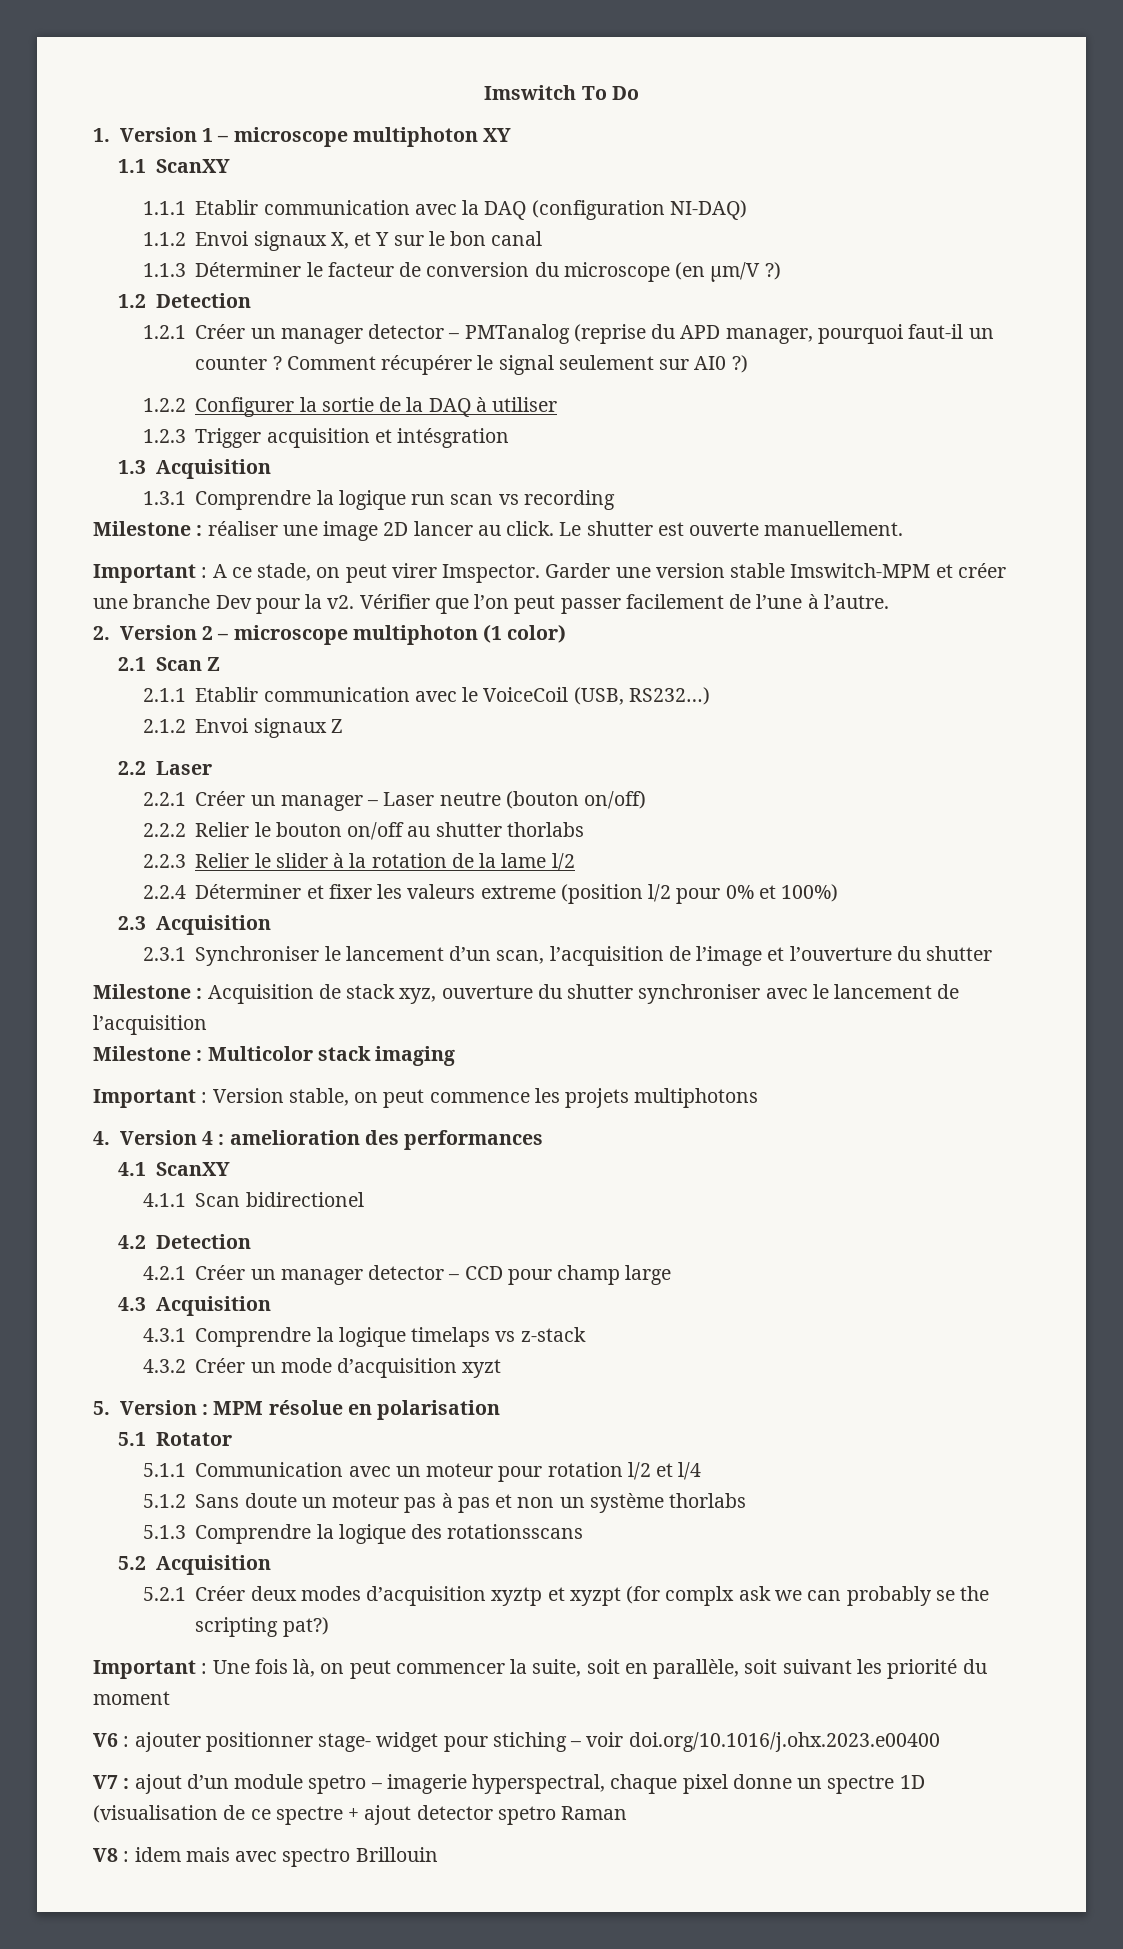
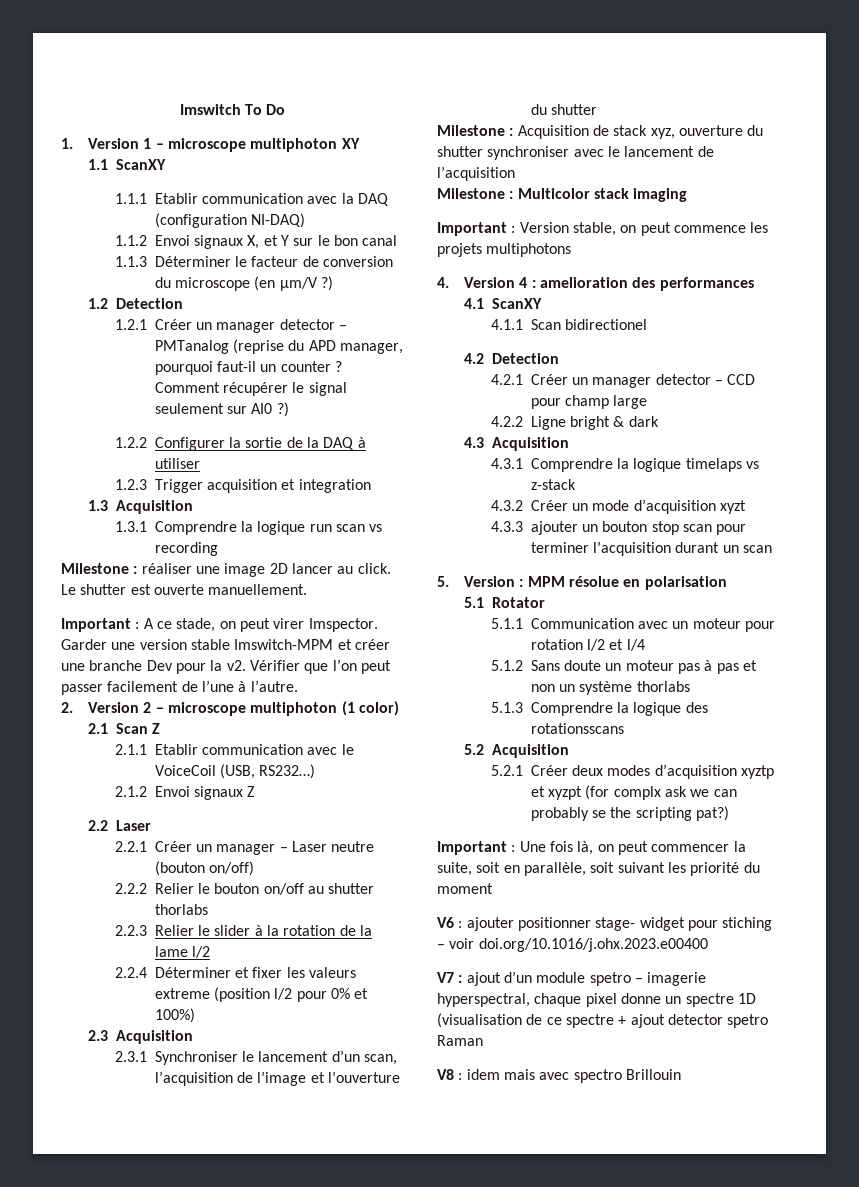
- 1.2.3 Trigger acquisition et intésgration
+ 1.2.3 Trigger acquisition et integration
+ 4.2.2 Ligne bright & dark
+ 4.3.3 ajouter un bouton stop scan pour terminer l’acquisition durant un scan

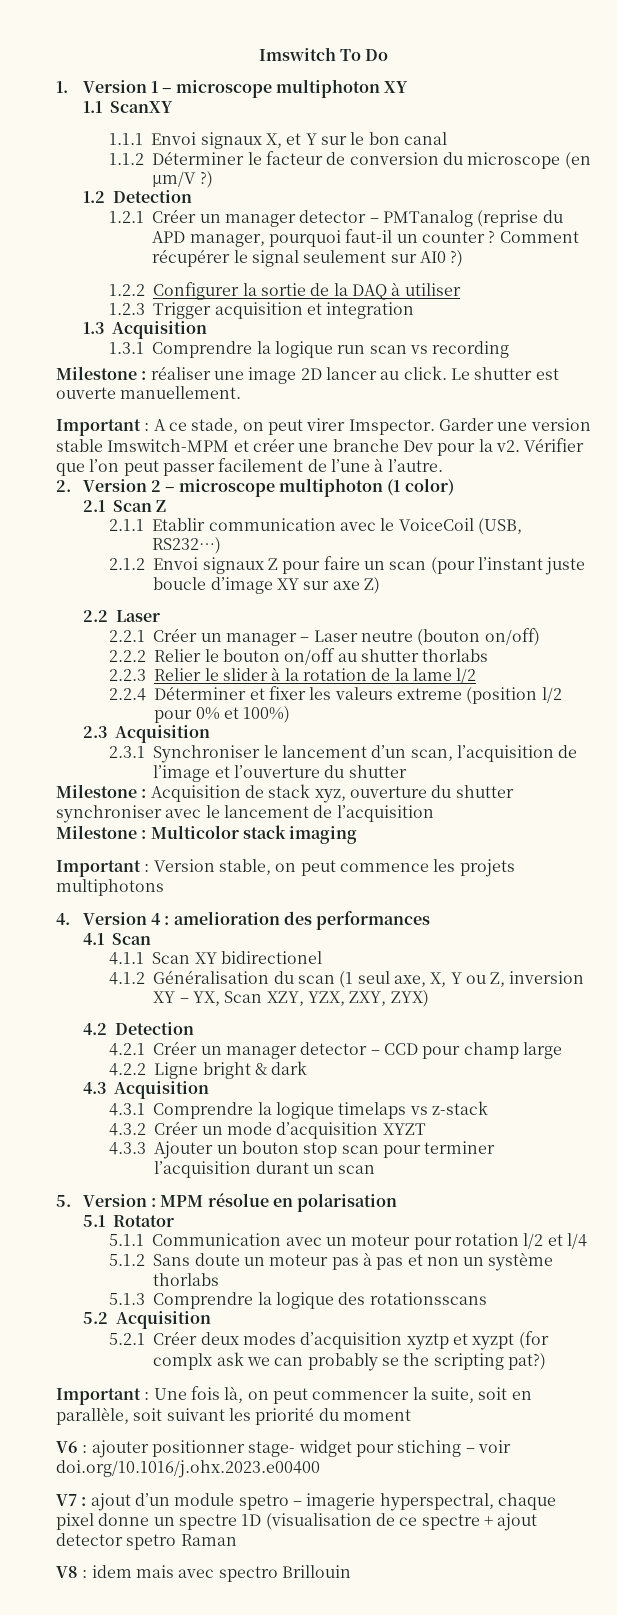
- 1.1.1 Etablir communication avec la DAQ (configuration NI-DAQ)
- 1.1.2 Envoi signaux X, et Y sur le bon canal
+ 1.1.1 Envoi signaux X, et Y sur le bon canal
- 1.1.3 Déterminer le facteur de conversion du microscope (en µm/V ?)
+ 1.1.2 Déterminer le facteur de conversion du microscope (en µm/V ?)
- 2.1.2 Envoi signaux Z
+ 2.1.2 Envoi signaux Z pour faire un scan (pour l’instant juste boucle d’image XY sur axe Z)
- 4.1 ScanXY
+ 4.1 Scan
- 4.1.1 Scan bidirectionel
+ 4.1.1 Scan XY bidirectionel
+ 4.1.2 Généralisation du scan (1 seul axe, X, Y ou Z, inversion XY – YX, Scan XZY, YZX, ZXY, ZYX)
- 4.3.2 Créer un mode d’acquisition xyzt
+ 4.3.2 Créer un mode d’acquisition XYZT
- 4.3.3 ajouter un bouton stop scan pour terminer l’acquisition durant un scan
+ 4.3.3 Ajouter un bouton stop scan pour terminer l’acquisition durant un scan

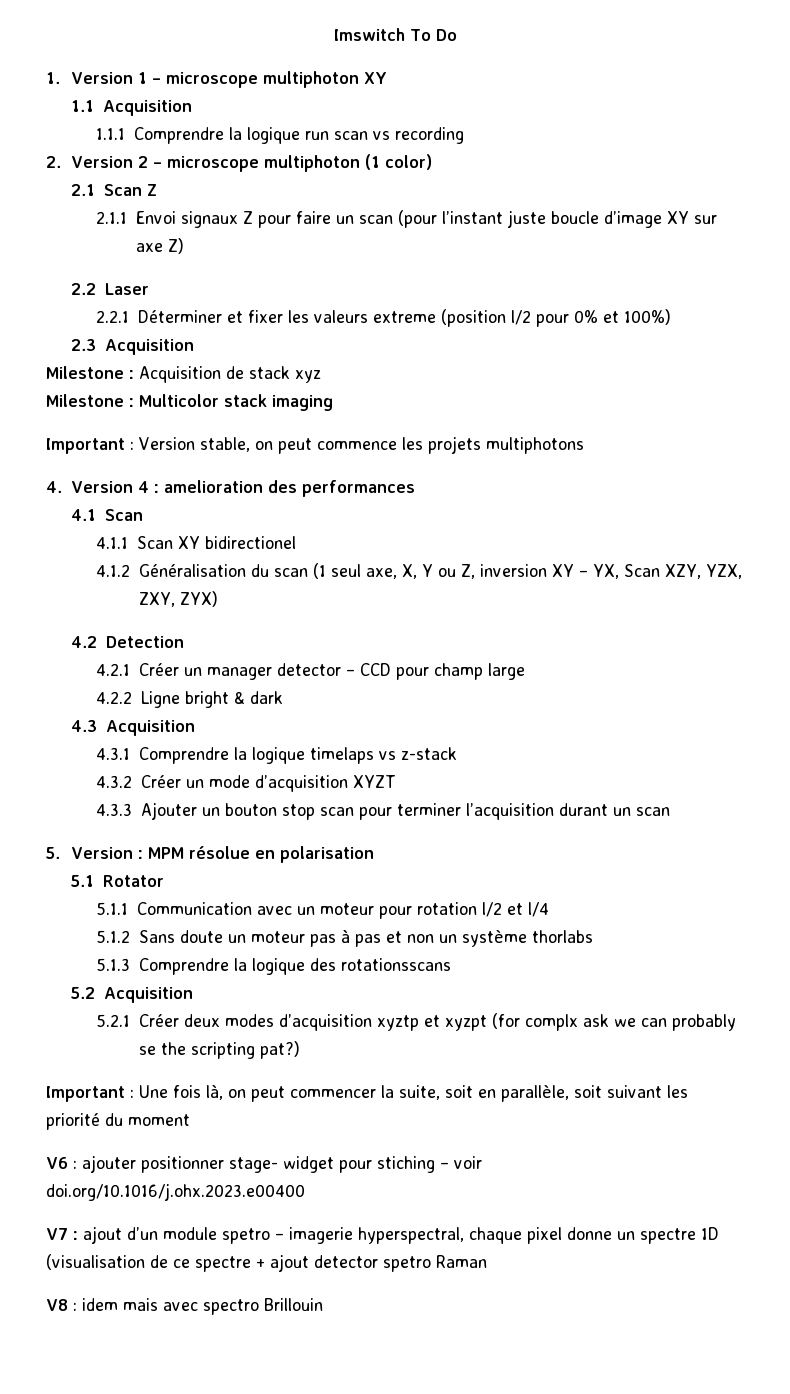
- 1.1 ScanXY
- 1.1.1 Envoi signaux X, et Y sur le bon canal
- 1.1.2 Déterminer le facteur de conversion du microscope (en µm/V ?)
- 1.2 Detection
- 1.2.1 Créer un manager detector – PMTanalog (reprise du APD manager, pourquoi faut-il un counter ? Comment récupérer le signal seulement sur AI0 ?)
- 1.2.2 Configurer la sortie de la DAQ à utiliser
- 1.2.3 Trigger acquisition et integration
- 1.3 Acquisition
- 1.3.1 Comprendre la logique run scan vs recording
+ 1.1 Acquisition
+ 1.1.1 Comprendre la logique run scan vs recording
- Milestone : réaliser une image 2D lancer au click. Le shutter est ouverte manuellement.
- Important : A ce stade, on peut virer Imspector. Garder une version stable Imswitch-MPM et créer une branche Dev pour la v2. Vérifier que l’on peut passer facilement de l’une à l’autre.
- 2.1.1 Etablir communication avec le VoiceCoil (USB, RS232…)
- 2.1.2 Envoi signaux Z pour faire un scan (pour l’instant juste boucle d’image XY sur axe Z)
+ 2.1.1 Envoi signaux Z pour faire un scan (pour l’instant juste boucle d’image XY sur axe Z)
- 2.2.1 Créer un manager – Laser neutre (bouton on/off)
- 2.2.2 Relier le bouton on/off au shutter thorlabs
- 2.2.3 Relier le slider à la rotation de la lame l/2
- 2.2.4 Déterminer et fixer les valeurs extreme (position l/2 pour 0% et 100%)
+ 2.2.1 Déterminer et fixer les valeurs extreme (position l/2 pour 0% et 100%)
- 2.3.1 Synchroniser le lancement d’un scan, l’acquisition de l’image et l’ouverture du shutter
- Milestone : Acquisition de stack xyz, ouverture du shutter synchroniser avec le lancement de l’acquisition
+ Milestone : Acquisition de stack xyz

